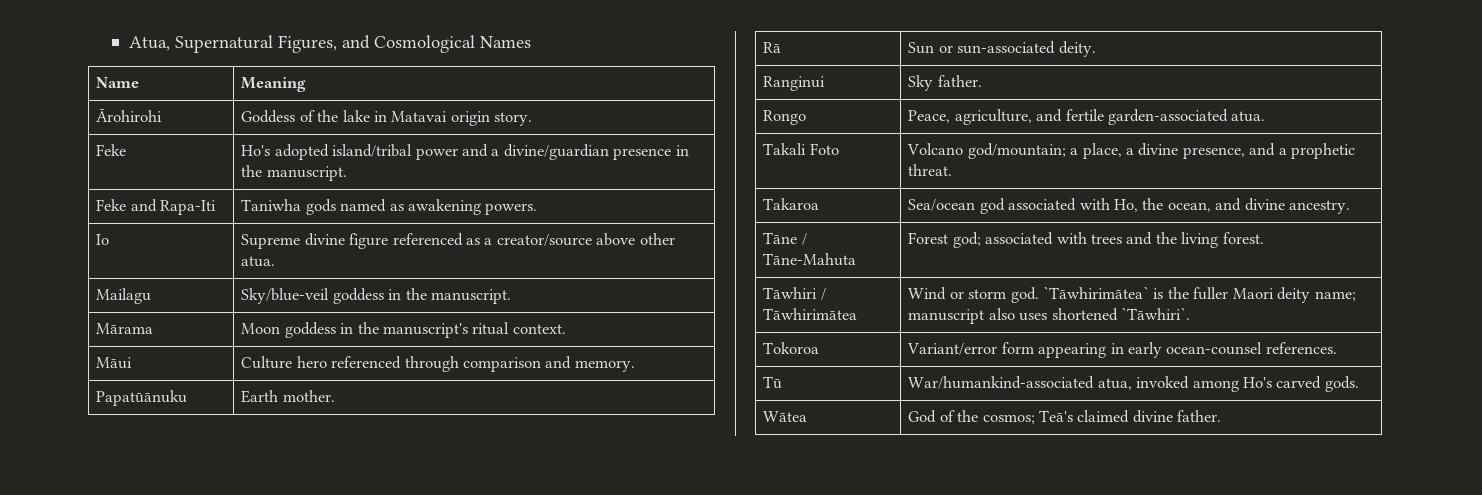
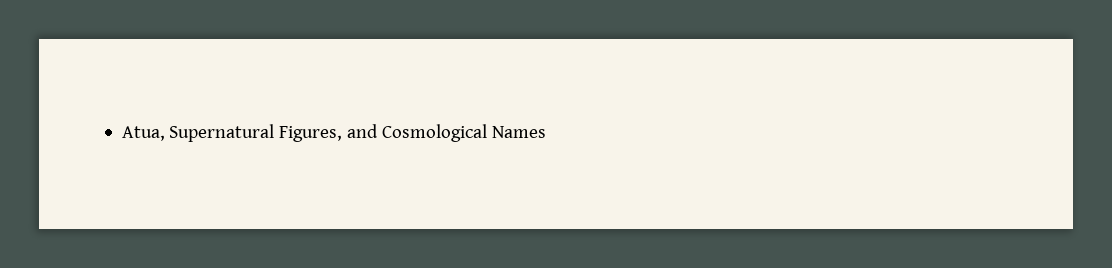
- Name | Meaning
- Ārohirohi | Goddess of the lake in Matavai origin story.
- Feke | Ho's adopted island/tribal power and a divine/guardian presence in the manuscript.
- Feke and Rapa-Iti | Taniwha gods named as awakening powers.
- Io | Supreme divine figure referenced as a creator/source above other atua.
- Mailagu | Sky/blue-veil goddess in the manuscript.
- Mārama | Moon goddess in the manuscript's ritual context.
- Māui | Culture hero referenced through comparison and memory.
- Papatūānuku | Earth mother.
- Rā | Sun or sun-associated deity.
- Ranginui | Sky father.
- Rongo | Peace, agriculture, and fertile garden-associated atua.
- Takali Foto | Volcano god/mountain; a place, a divine presence, and a prophetic threat.
- Takaroa | Sea/ocean god associated with Ho, the ocean, and divine ancestry.
- Tāne / Tāne-Mahuta | Forest god; associated with trees and the living forest.
- Tāwhiri / Tāwhirimātea | Wind or storm god. `Tāwhirimātea` is the fuller Maori deity name; manuscript also uses shortened `Tāwhiri`.
- Tokoroa | Variant/error form appearing in early ocean-counsel references.
- Tū | War/humankind-associated atua, invoked among Ho's carved gods.
- Wātea | God of the cosmos; Teā's claimed divine father.

